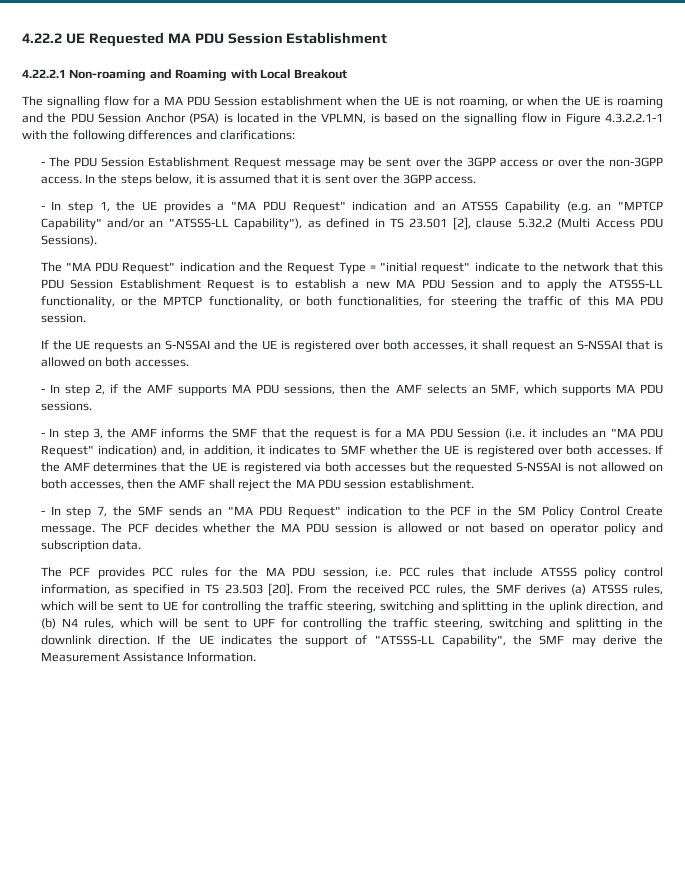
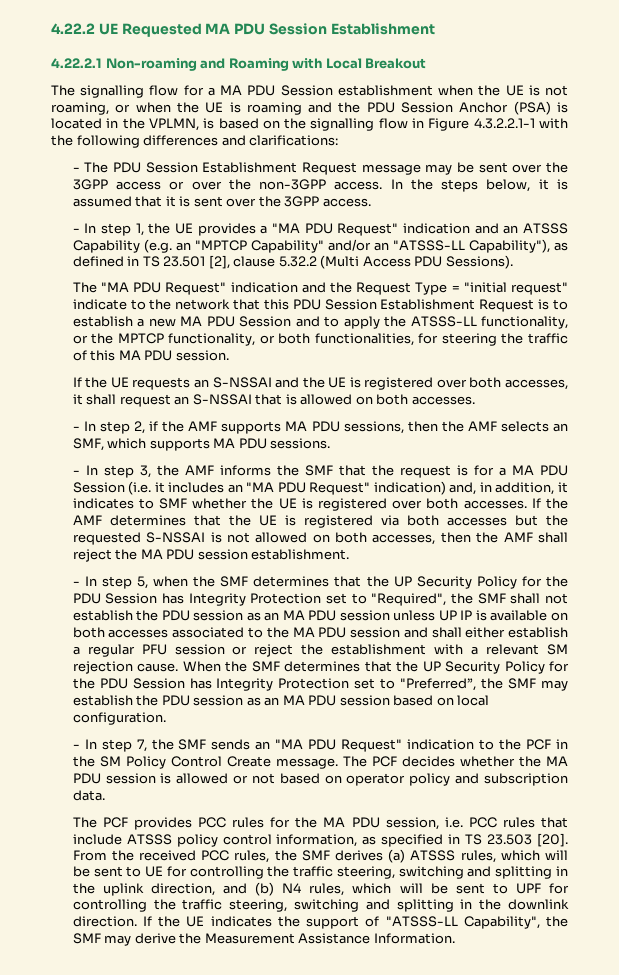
+ - In step 5, when the SMF determines that the UP Security Policy for the PDU Session has Integrity Protection set to "Required", the SMF shall not establish the PDU session as an MA PDU session unless UP IP is available on both accesses associated to the MA PDU session and shall either establish a regular PFU session or reject the establishment with a relevant SM rejection cause. When the SMF determines that the UP Security Policy for the PDU Session has Integrity Protection set to "Preferred”, the SMF may establish the PDU session as an MA PDU session based on local configuration.

